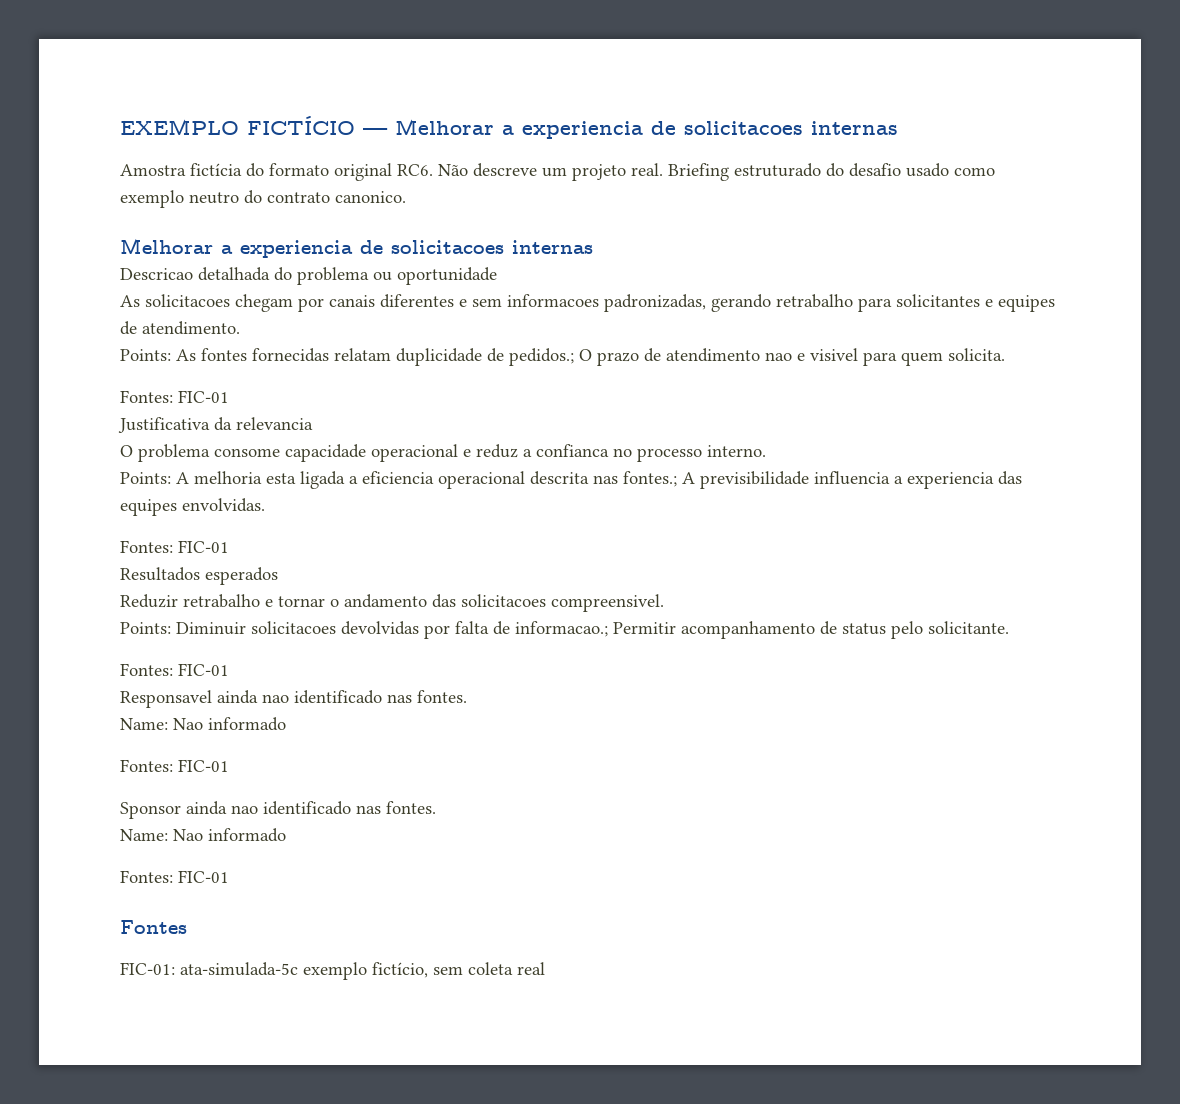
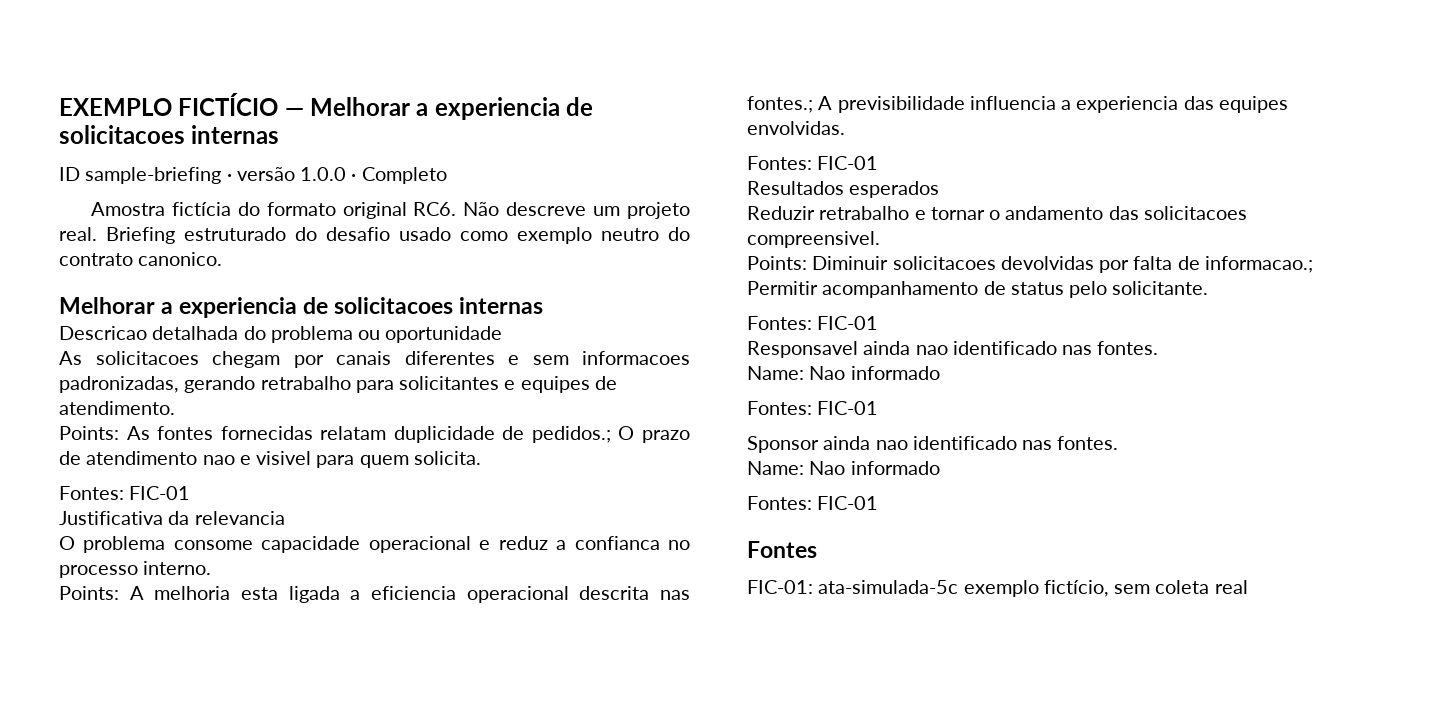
+ ID sample-briefing · versão 1.0.0 · Completo

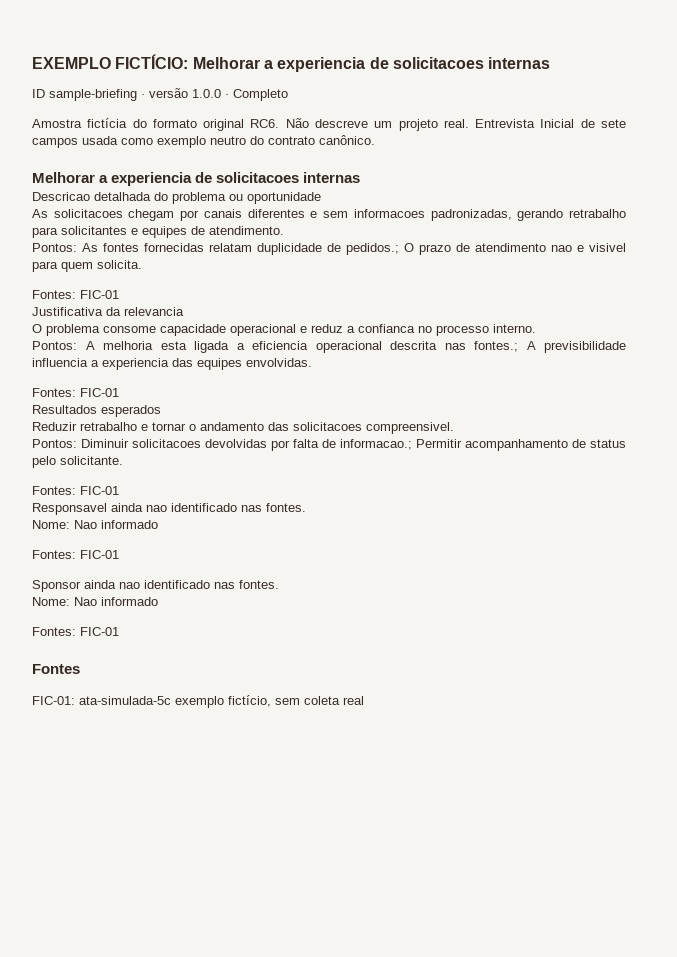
- EXEMPLO FICTÍCIO — Melhorar a experiencia de solicitacoes internas
+ EXEMPLO FICTÍCIO: Melhorar a experiencia de solicitacoes internas
- Briefing estruturado do desafio usado como exemplo neutro do contrato canonico.
+ Entrevista Inicial de sete campos usada como exemplo neutro do contrato canônico.
- Points: As fontes fornecidas relatam duplicidade de pedidos.; O prazo de atendimento nao e visivel para quem solicita.
+ Pontos: As fontes fornecidas relatam duplicidade de pedidos.; O prazo de atendimento nao e visivel para quem solicita.
- Points: A melhoria esta ligada a eficiencia operacional descrita nas fontes.; A previsibilidade influencia a experiencia das equipes envolvidas.
+ Pontos: A melhoria esta ligada a eficiencia operacional descrita nas fontes.; A previsibilidade influencia a experiencia das equipes envolvidas.
- Points: Diminuir solicitacoes devolvidas por falta de informacao.; Permitir acompanhamento de status pelo solicitante.
+ Pontos: Diminuir solicitacoes devolvidas por falta de informacao.; Permitir acompanhamento de status pelo solicitante.
  Responsavel ainda nao identificado nas fontes.
- Name: Nao informado
+ Nome: Nao informado
  Sponsor ainda nao identificado nas fontes.
- Name: Nao informado
+ Nome: Nao informado

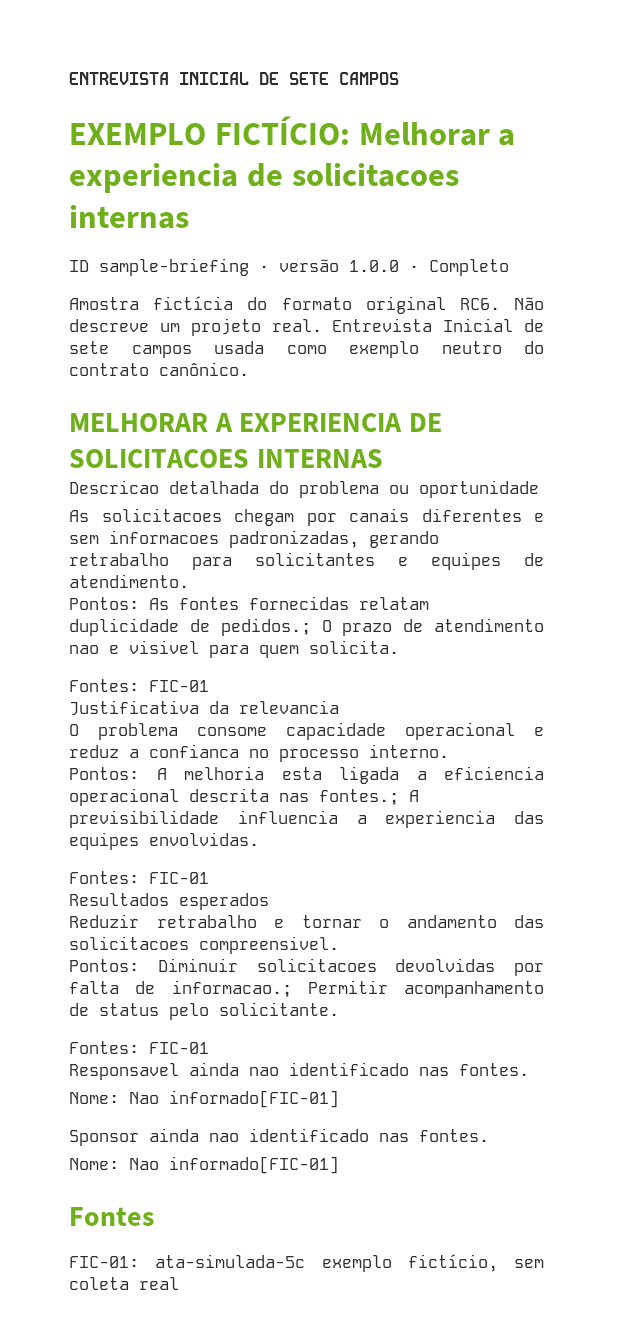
+ ENTREVISTA INICIAL DE SETE CAMPOS
  Entrevista Inicial de sete campos usada como exemplo neutro do contrato canônico.
- Melhorar a experiencia de solicitacoes internas
+ MELHORAR A EXPERIENCIA DE SOLICITACOES INTERNAS
  Responsavel ainda nao identificado nas fontes.
- Nome: Nao informado
- Fontes: FIC-01
+ Nome: Nao informado[FIC-01]
  Sponsor ainda nao identificado nas fontes.
- Nome: Nao informado
- Fontes: FIC-01
+ Nome: Nao informado[FIC-01]

